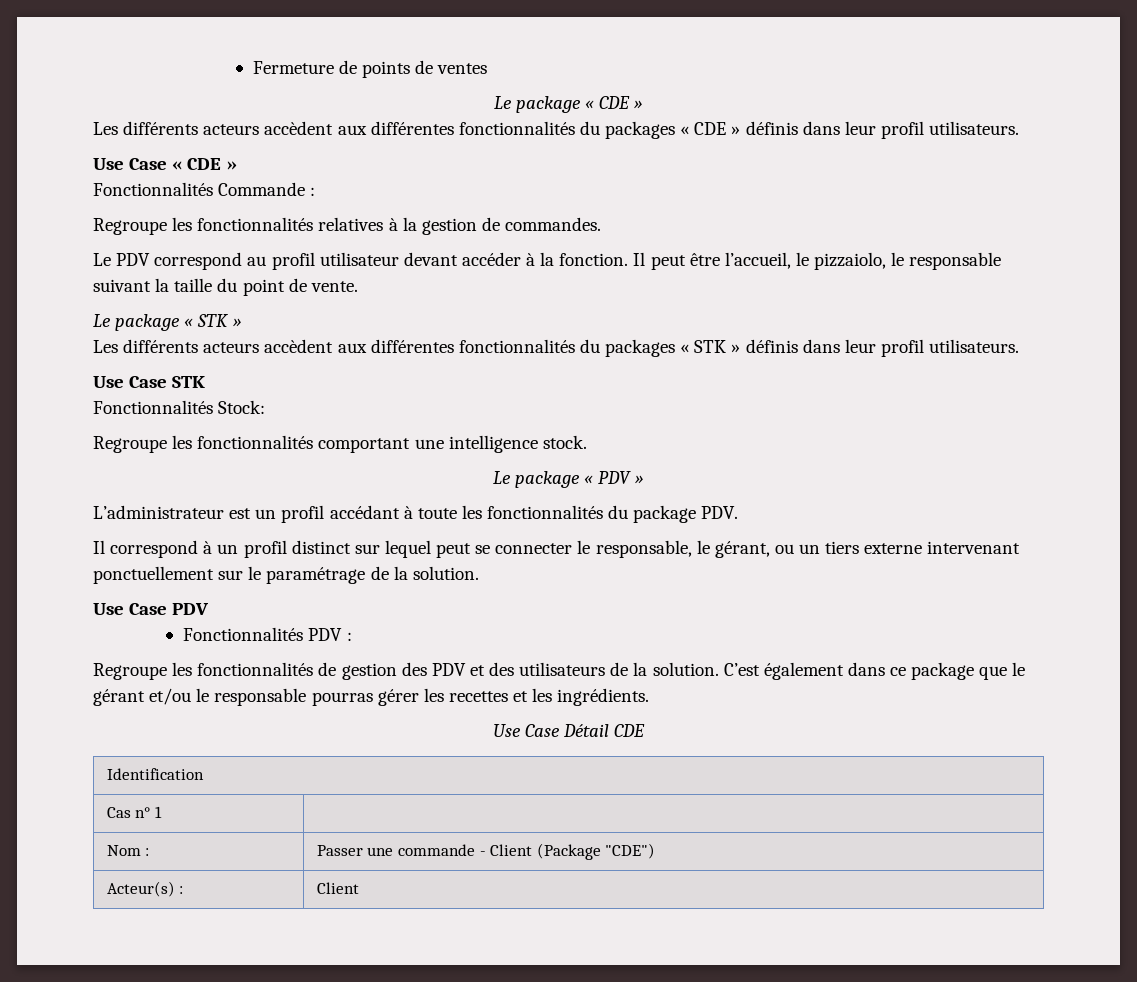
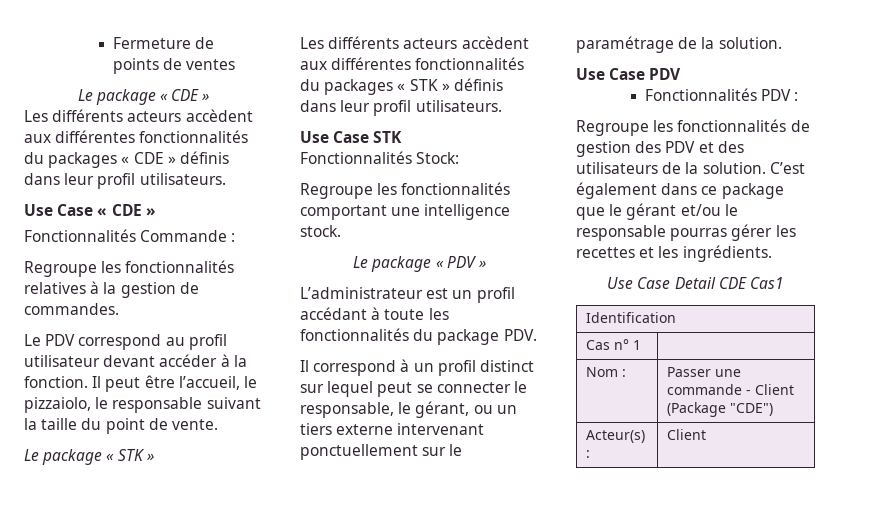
- Use Case Détail CDE
+ Use Case Detail CDE Cas1

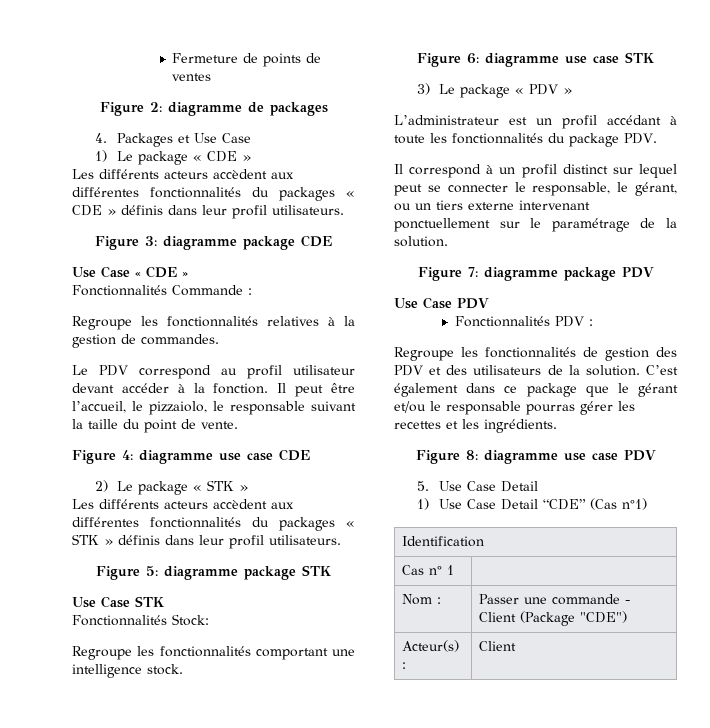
- Le package « CDE »
+ Figure 2: diagramme de packages
+ 4. Packages et Use Case
+ 1) Le package « CDE »
+ Figure 3: diagramme package CDE
- Le package « STK »
+ Figure 4: diagramme use case CDE
+ 2) Le package « STK »
+ Figure 5: diagramme package STK
- Le package « PDV »
+ Figure 6: diagramme use case STK
+ 3) Le package « PDV »
+ Figure 7: diagramme package PDV
- Use Case Detail CDE Cas1
+ Figure 8: diagramme use case PDV
+ 5. Use Case Detail
+ 1) Use Case Detail “CDE” (Cas n°1)

